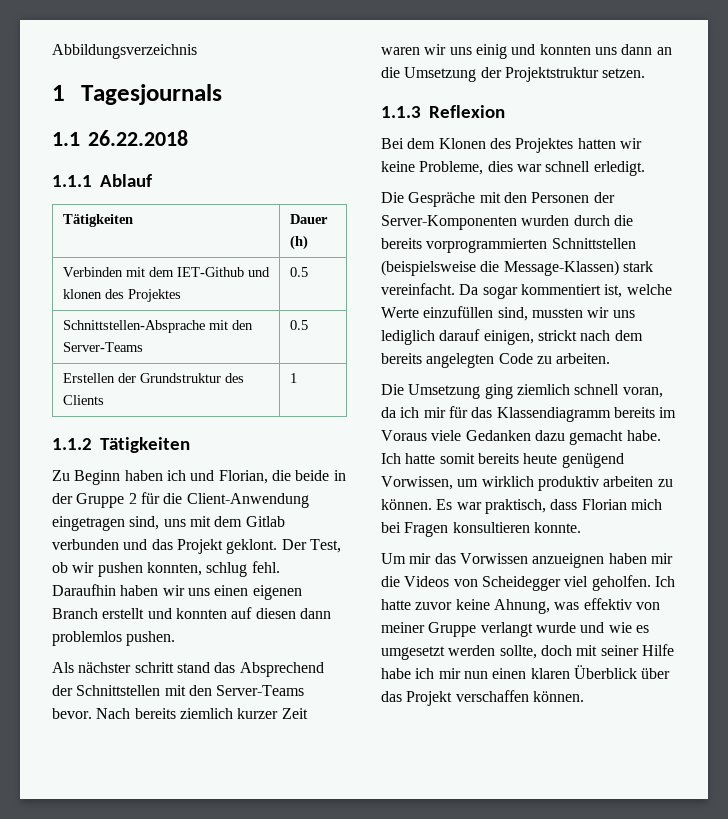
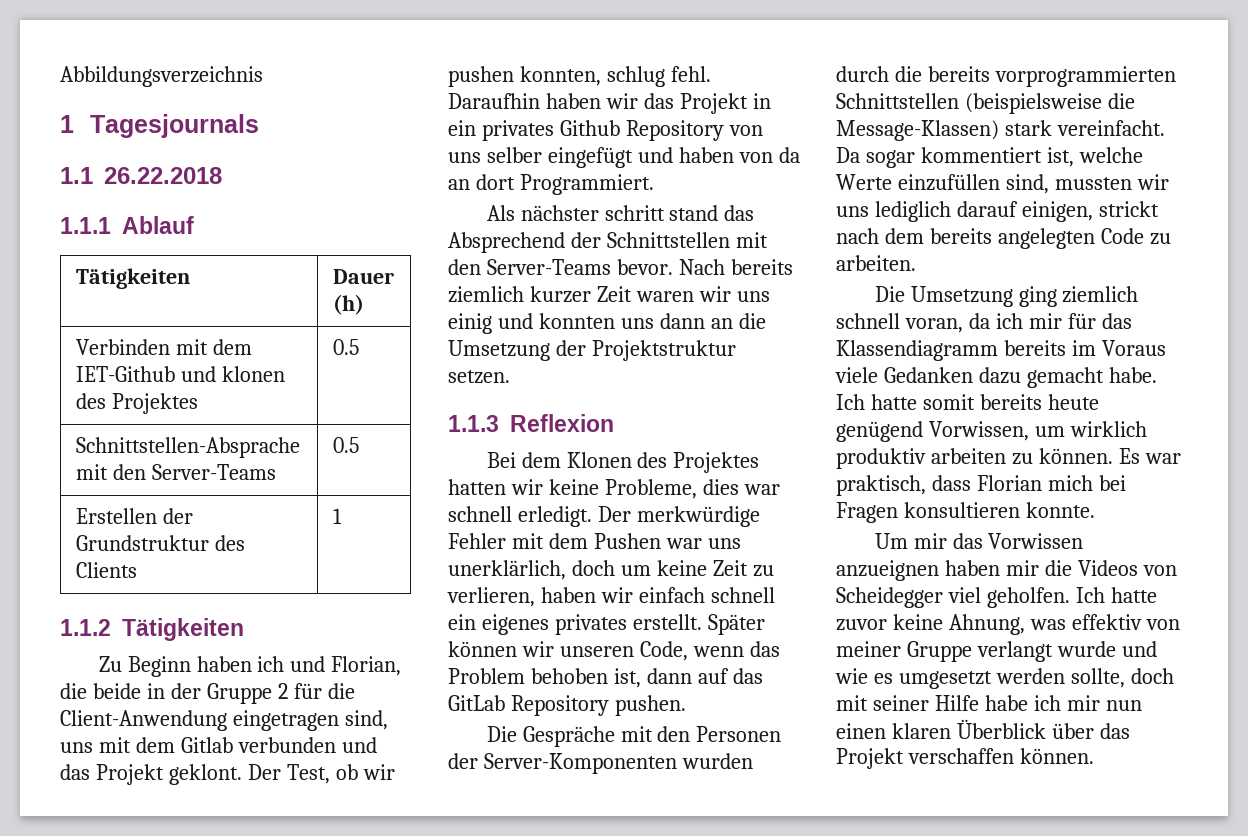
- Daraufhin haben wir uns einen eigenen Branch erstellt und konnten auf diesen dann problemlos pushen.
+ Daraufhin haben wir das Projekt in ein privates Github Repository von uns selber eingefügt und haben von da an dort Programmiert.
+ Der merkwürdige Fehler mit dem Pushen war uns unerklärlich, doch um keine Zeit zu verlieren, haben wir einfach schnell ein eigenes privates erstellt. Später können wir unseren Code, wenn das Problem behoben ist, dann auf das GitLab Repository pushen.

